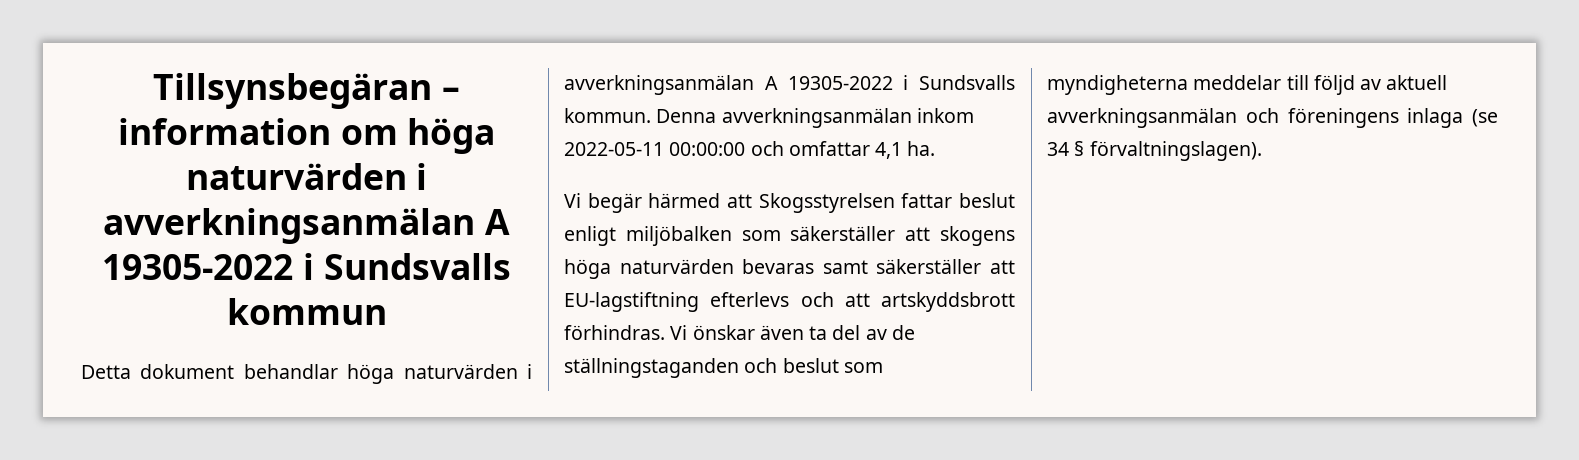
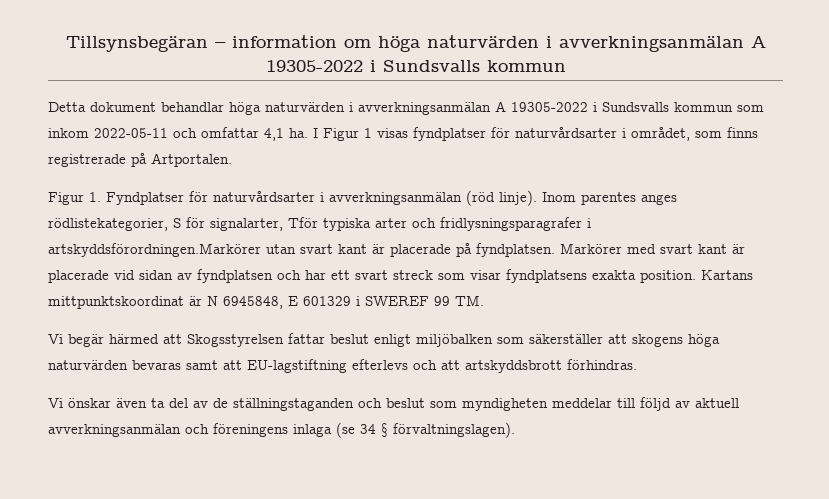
- Detta dokument behandlar höga naturvärden i avverkningsanmälan A 19305-2022 i Sundsvalls kommun. Denna avverkningsanmälan inkom 2022-05-11 00:00:00 och omfattar 4,1 ha.
+ Detta dokument behandlar höga naturvärden i avverkningsanmälan A 19305-2022 i Sundsvalls kommun som inkom 2022-05-11 och omfattar 4,1 ha. I Figur 1 visas fyndplatser för naturvårdsarter i området, som finns registrerade på Artportalen.
+ Figur 1. Fyndplatser för naturvårdsarter i avverkningsanmälan (röd linje). Inom parentes anges rödlistekategorier, S för signalarter, Tför typiska arter och fridlysningsparagrafer i artskyddsförordningen.Markörer utan svart kant är placerade på fyndplatsen. Markörer med svart kant är placerade vid sidan av fyndplatsen och har ett svart streck som visar fyndplatsens exakta position. Kartans mittpunktskoordinat är N 6945848, E 601329 i SWEREF 99 TM.
- Vi begär härmed att Skogsstyrelsen fattar beslut enligt miljöbalken som säkerställer att skogens höga naturvärden bevaras samt säkerställer att EU-lagstiftning efterlevs och att artskyddsbrott förhindras. Vi önskar även ta del av de ställningstaganden och beslut som myndigheterna meddelar till följd av aktuell avverkningsanmälan och föreningens inlaga (se 34 § förvaltningslagen).
+ Vi begär härmed att Skogsstyrelsen fattar beslut enligt miljöbalken som säkerställer att skogens höga naturvärden bevaras samt att EU-lagstiftning efterlevs och att artskyddsbrott förhindras.
+ Vi önskar även ta del av de ställningstaganden och beslut som myndigheten meddelar till följd av aktuell avverkningsanmälan och föreningens inlaga (se 34 § förvaltningslagen).

